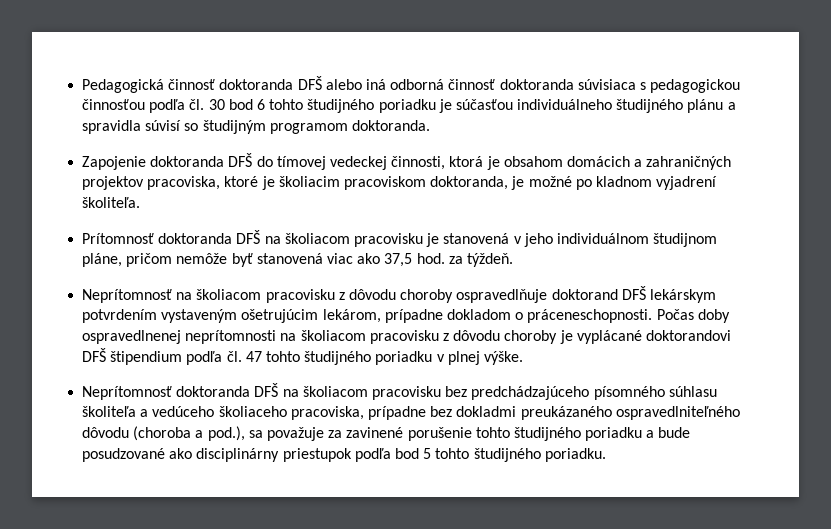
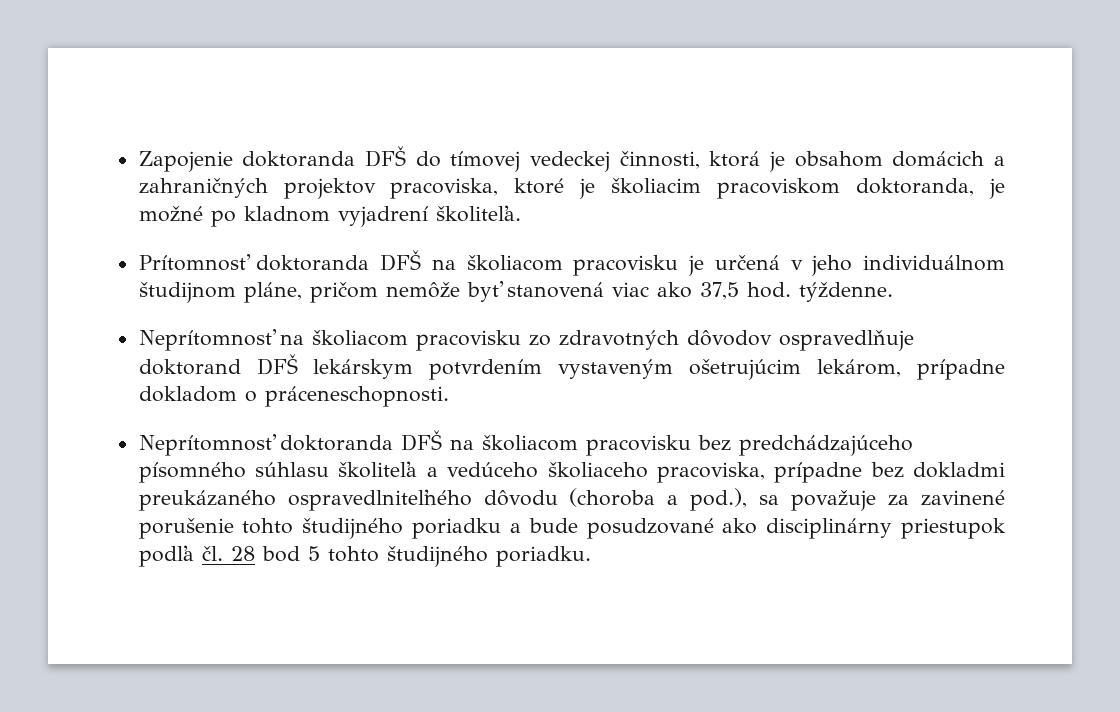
- Pedagogická činnosť doktoranda DFŠ alebo iná odborná činnosť doktoranda súvisiaca s pedagogickou činnosťou podľa čl. 30 bod 6 tohto študijného poriadku je súčasťou individuálneho študijného plánu a spravidla súvisí so študijným programom doktoranda.
- Prítomnosť doktoranda DFŠ na školiacom pracovisku je stanovená v jeho individuálnom študijnom pláne, pričom nemôže byť stanovená viac ako 37,5 hod. za týždeň.
+ Prítomnosť doktoranda DFŠ na školiacom pracovisku je určená v jeho individuálnom študijnom pláne, pričom nemôže byť stanovená viac ako 37,5 hod. týždenne.
- Neprítomnosť na školiacom pracovisku z dôvodu choroby ospravedlňuje doktorand DFŠ lekárskym potvrdením vystaveným ošetrujúcim lekárom, prípadne dokladom o práceneschopnosti. Počas doby ospravedlnenej neprítomnosti na školiacom pracovisku z dôvodu choroby je vyplácané doktorandovi DFŠ štipendium podľa čl. 47 tohto študijného poriadku v plnej výške.
+ Neprítomnosť na školiacom pracovisku zo zdravotných dôvodov ospravedlňuje doktorand DFŠ lekárskym potvrdením vystaveným ošetrujúcim lekárom, prípadne dokladom o práceneschopnosti.
- Neprítomnosť doktoranda DFŠ na školiacom pracovisku bez predchádzajúceho písomného súhlasu školiteľa a vedúceho školiaceho pracoviska, prípadne bez dokladmi preukázaného ospravedlniteľného dôvodu (choroba a pod.), sa považuje za zavinené porušenie tohto študijného poriadku a bude posudzované ako disciplinárny priestupok podľa bod 5 tohto študijného poriadku.
+ Neprítomnosť doktoranda DFŠ na školiacom pracovisku bez predchádzajúceho písomného súhlasu školiteľa a vedúceho školiaceho pracoviska, prípadne bez dokladmi preukázaného ospravedlniteľného dôvodu (choroba a pod.), sa považuje za zavinené porušenie tohto študijného poriadku a bude posudzované ako disciplinárny priestupok podľa čl. 28 bod 5 tohto študijného poriadku.

